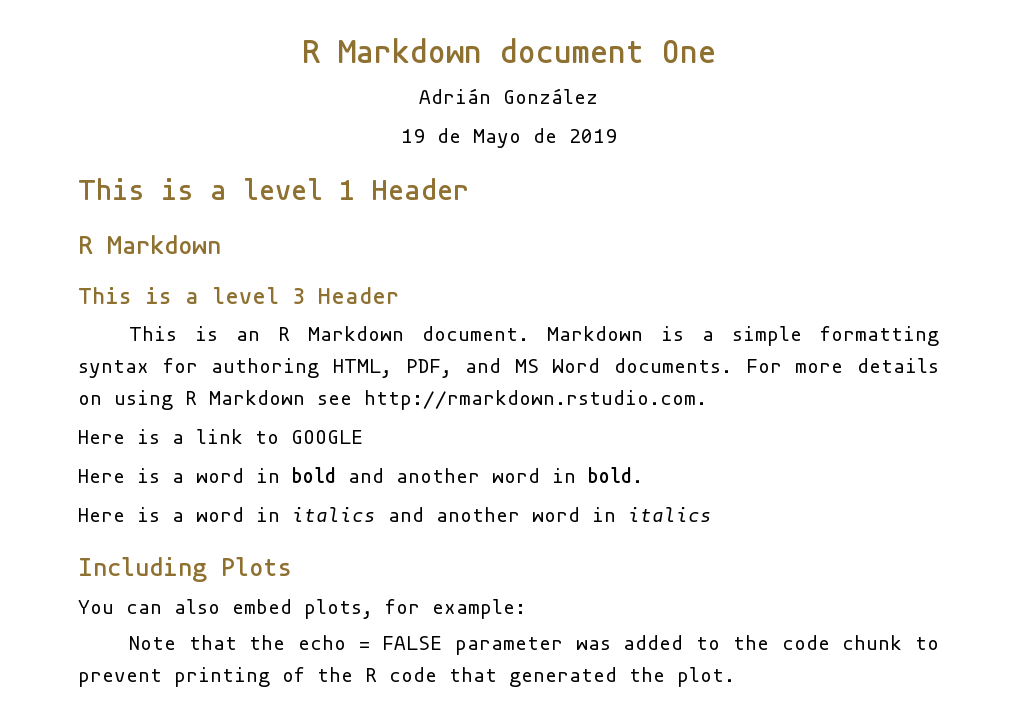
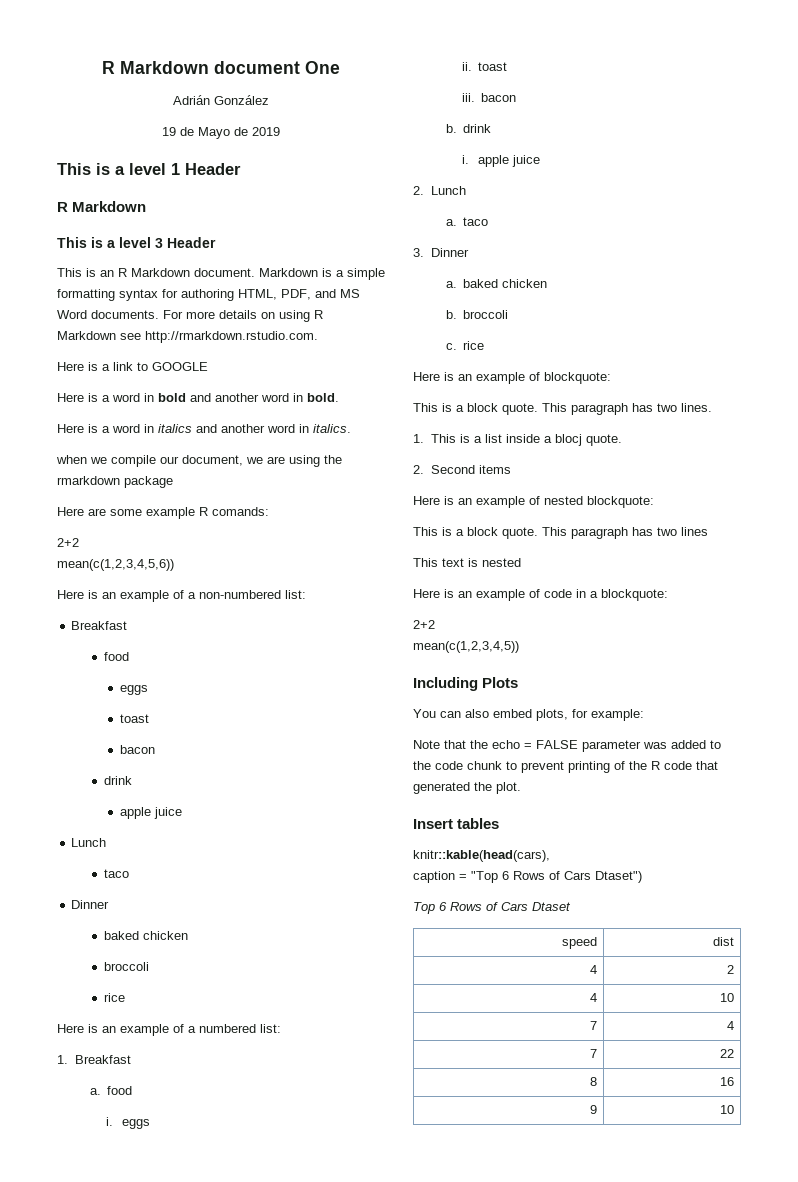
- Here is a word in italics and another word in italics
+ Here is a word in italics and another word in italics.
+ when we compile our document, we are using the rmarkdown package
+ Here are some example R comands:
+ 2+2
+ mean(c(1,2,3,4,5,6))
+ Here is an example of a non-numbered list:
+ Breakfast
+ food
+ eggs
+ toast
+ bacon
+ drink
+ apple juice
+ Lunch
+ taco
+ Dinner
+ baked chicken
+ broccoli
+ rice
+ Here is an example of a numbered list:
+ 1. Breakfast
+ a. food
+ i. eggs
+ ii. toast
+ iii. bacon
+ b. drink
+ i. apple juice
+ 2. Lunch
+ a. taco
+ 3. Dinner
+ a. baked chicken
+ b. broccoli
+ c. rice
+ Here is an example of blockquote:
+ This is a block quote. This paragraph has two lines.
+ 1. This is a list inside a blocj quote.
+ 2. Second items
+ Here is an example of nested blockquote:
+ This is a block quote. This paragraph has two lines
+ This text is nested
+ Here is an example of code in a blockquote:
+ 2+2
+ mean(c(1,2,3,4,5))
+ Insert tables
+ knitr::kable(head(cars),
+ caption = "Top 6 Rows of Cars Dtaset")
+ Top 6 Rows of Cars Dtaset
+ speed | dist
+ 4 | 2
+ 4 | 10
+ 7 | 4
+ 7 | 22
+ 8 | 16
+ 9 | 10

